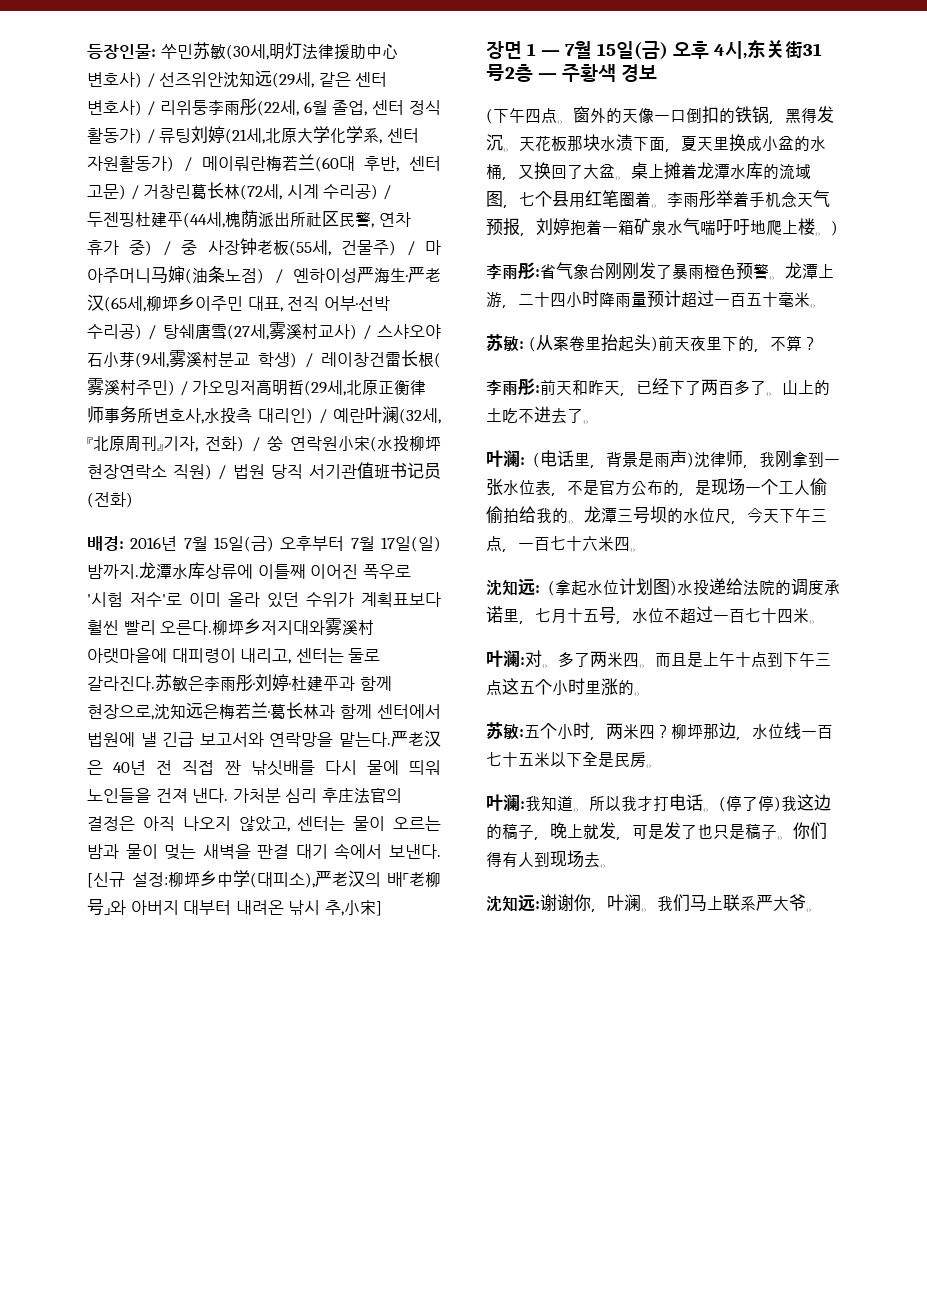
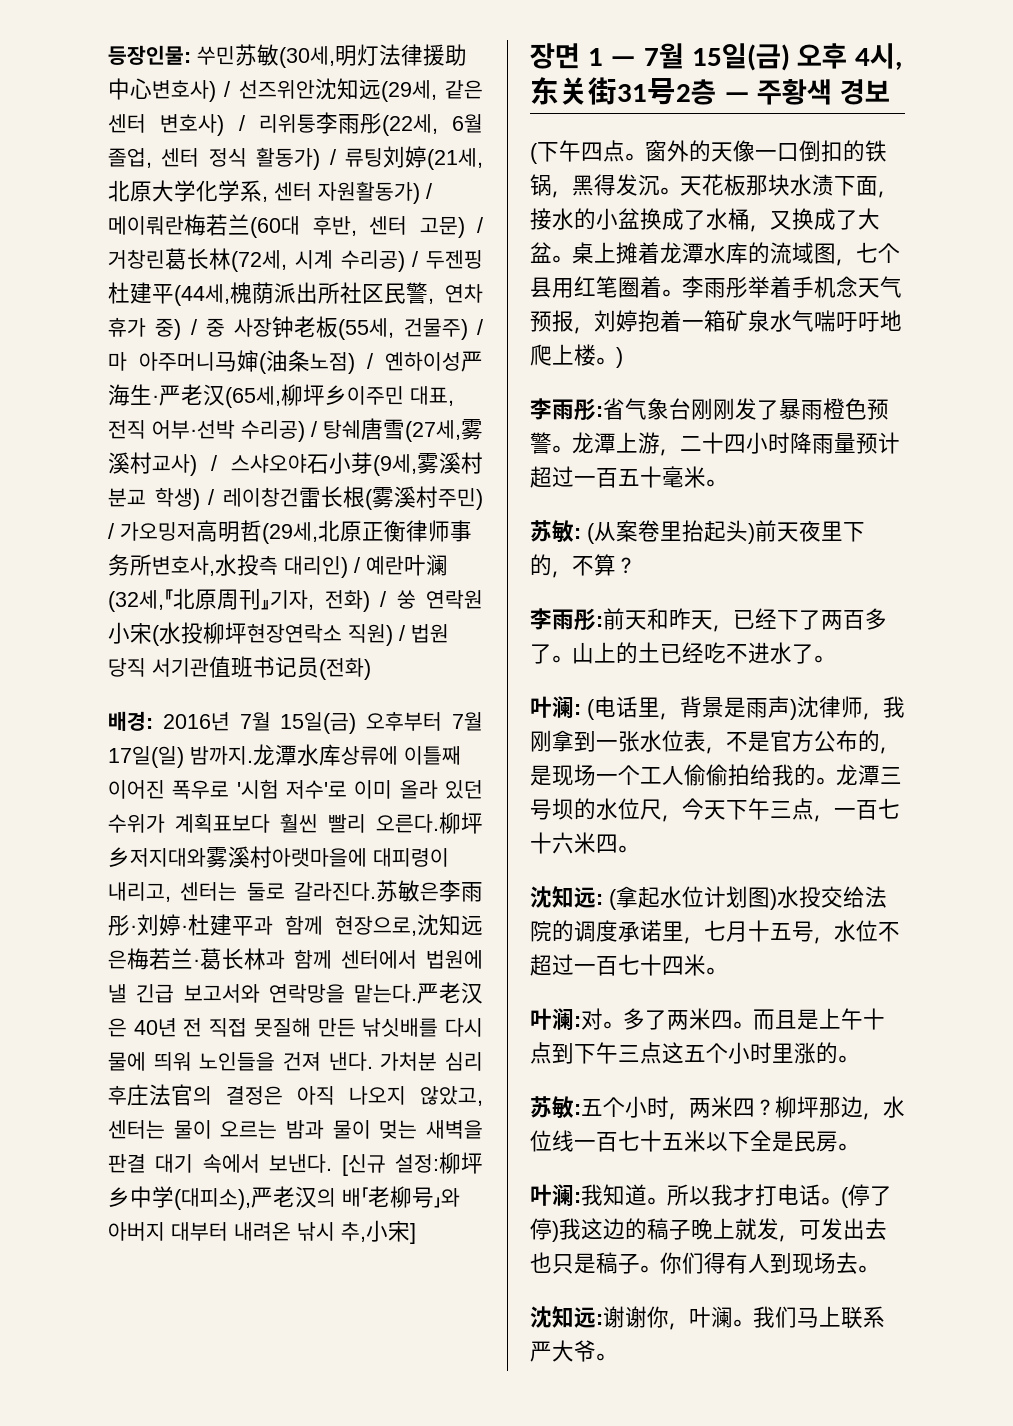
- 严老汉은 40년 전 직접 짠 낚싯배를 다시 물에 띄워 노인들을 건져 낸다.
+ 严老汉은 40년 전 직접 못질해 만든 낚싯배를 다시 물에 띄워 노인들을 건져 낸다.
- 天花板那块水渍下面，夏天里换成小盆的水桶，又换回了大盆。
+ 天花板那块水渍下面，接水的小盆换成了水桶，又换成了大盆。
- 山上的土吃不进去了。
+ 山上的土已经吃不进水了。
- 沈知远: (拿起水位计划图)水投递给法院的调度承诺里，七月十五号，水位不超过一百七十四米。
+ 沈知远: (拿起水位计划图)水投交给法院的调度承诺里，七月十五号，水位不超过一百七十四米。
- (停了停)我这边的稿子，晚上就发，可是发了也只是稿子。
+ (停了停)我这边的稿子晚上就发，可发出去也只是稿子。

